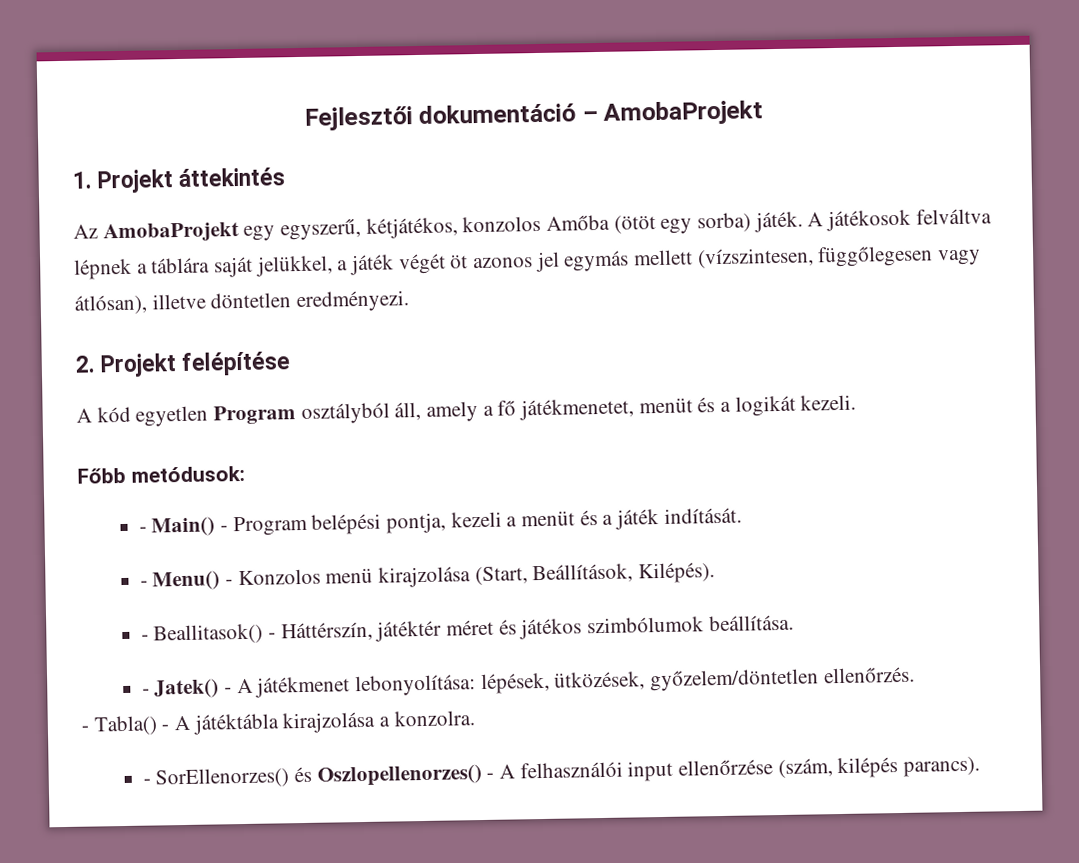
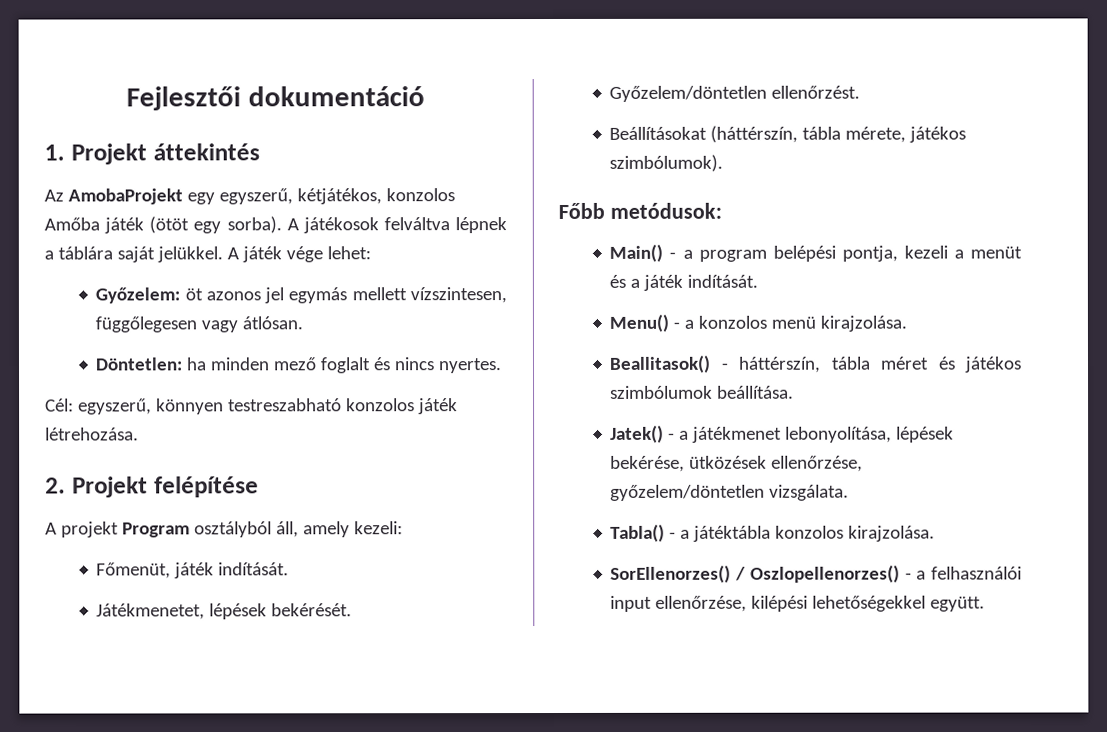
- Fejlesztői dokumentáció – AmobaProjekt
+ Fejlesztői dokumentáció
- Az AmobaProjekt egy egyszerű, kétjátékos, konzolos Amőba (ötöt egy sorba) játék.
+ Az AmobaProjekt egy egyszerű, kétjátékos, konzolos Amőba játék (ötöt egy sorba).
- A játékosok felváltva lépnek a táblára saját jelükkel, a játék végét öt azonos jel egymás mellett (vízszintesen, függőlegesen vagy átlósan), illetve döntetlen eredményezi.
+ A játékosok felváltva lépnek a táblára saját jelükkel. A játék vége lehet:
+ Győzelem: öt azonos jel egymás mellett vízszintesen, függőlegesen vagy átlósan.
+ Döntetlen: ha minden mező foglalt és nincs nyertes.
+ Cél: egyszerű, könnyen testreszabható konzolos játék létrehozása.
- A kód egyetlen Program osztályból áll, amely a fő játékmenetet, menüt és a logikát kezeli.
+ A projekt Program osztályból áll, amely kezeli:
+ Főmenüt, játék indítását.
+ Játékmenetet, lépések bekérését.
+ Győzelem/döntetlen ellenőrzést.
+ Beállításokat (háttérszín, tábla mérete, játékos szimbólumok).
- - Main() - Program belépési pontja, kezeli a menüt és a játék indítását.
+ Main() - a program belépési pontja, kezeli a menüt és a játék indítását.
- - Menu() - Konzolos menü kirajzolása (Start, Beállítások, Kilépés).
- - Beallitasok() - Háttérszín, játéktér méret és játékos szimbólumok beállítása.
+ Menu() - a konzolos menü kirajzolása.
+ Beallitasok() - háttérszín, tábla méret és játékos szimbólumok beállítása.
- - Jatek() - A játékmenet lebonyolítása: lépések, ütközések, győzelem/döntetlen ellenőrzés.
- - Tabla() - A játéktábla kirajzolása a konzolra.
- - SorEllenorzes() és Oszlopellenorzes() - A felhasználói input ellenőrzése (szám, kilépés parancs).
+ Jatek() - a játékmenet lebonyolítása, lépések bekérése, ütközések ellenőrzése, győzelem/döntetlen vizsgálata.
+ Tabla() - a játéktábla konzolos kirajzolása.
+ SorEllenorzes() / Oszlopellenorzes() - a felhasználói input ellenőrzése, kilépési lehetőségekkel együtt.

